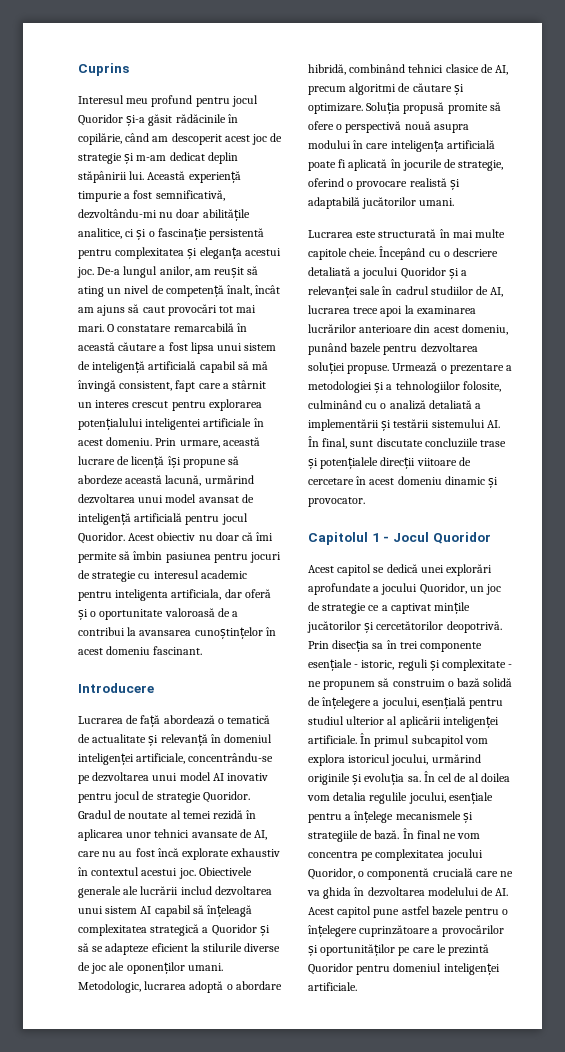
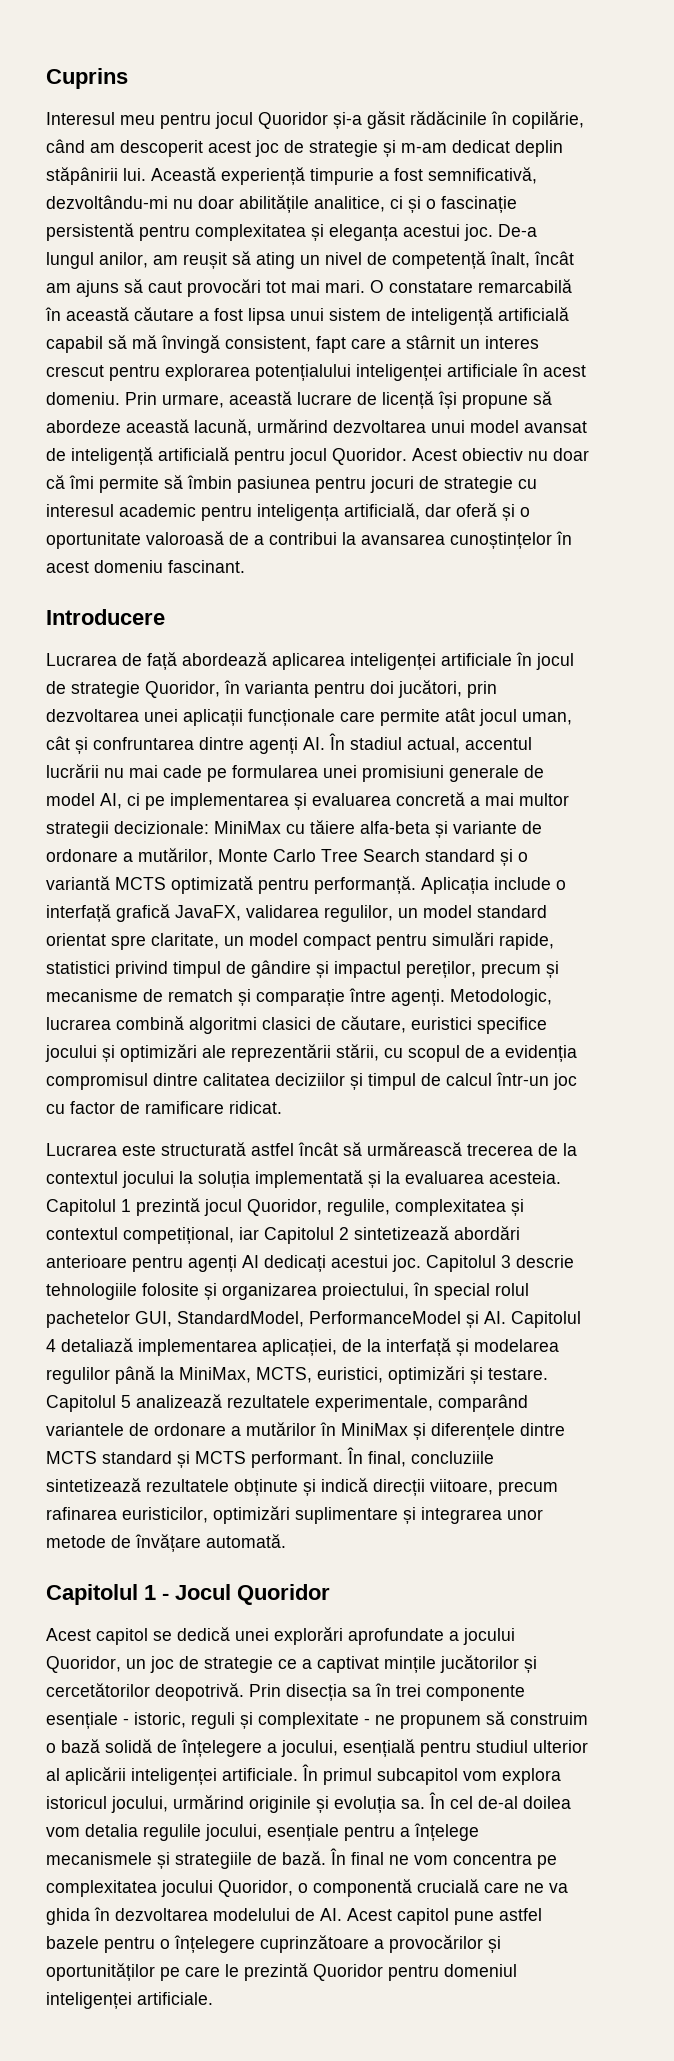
- Interesul meu profund pentru jocul Quoridor și-a găsit rădăcinile în copilărie, când am descoperit acest joc de strategie și m-am dedicat deplin stăpânirii lui.
+ Interesul meu pentru jocul Quoridor și-a găsit rădăcinile în copilărie, când am descoperit acest joc de strategie și m-am dedicat deplin stăpânirii lui.
- O constatare remarcabilă în această căutare a fost lipsa unui sistem de inteligență artificială capabil să mă învingă consistent, fapt care a stârnit un interes crescut pentru explorarea potențialului inteligentei artificiale în acest domeniu.
+ O constatare remarcabilă în această căutare a fost lipsa unui sistem de inteligență artificială capabil să mă învingă consistent, fapt care a stârnit un interes crescut pentru explorarea potențialului inteligenței artificiale în acest domeniu.
- Acest obiectiv nu doar că îmi permite să îmbin pasiunea pentru jocuri de strategie cu interesul academic pentru inteligenta artificiala, dar oferă și o oportunitate valoroasă de a contribui la avansarea cunoștințelor în acest domeniu fascinant.
+ Acest obiectiv nu doar că îmi permite să îmbin pasiunea pentru jocuri de strategie cu interesul academic pentru inteligența artificială, dar oferă și o oportunitate valoroasă de a contribui la avansarea cunoștințelor în acest domeniu fascinant.
- Lucrarea de față abordează o tematică de actualitate și relevanță în domeniul inteligenței artificiale, concentrându-se pe dezvoltarea unui model AI inovativ pentru jocul de strategie Quoridor. Gradul de noutate al temei rezidă în aplicarea unor tehnici avansate de AI, care nu au fost încă explorate exhaustiv în contextul acestui joc. Obiectivele generale ale lucrării includ dezvoltarea unui sistem AI capabil să înțeleagă complexitatea strategică a Quoridor și să se adapteze eficient la stilurile diverse de joc ale oponenților umani. Metodologic, lucrarea adoptă o abordare hibridă, combinând tehnici clasice de AI, precum algoritmi de căutare și optimizare. Soluția propusă promite să ofere o perspectivă nouă asupra modului în care inteligența artificială poate fi aplicată în jocurile de strategie, oferind o provocare realistă și adaptabilă jucătorilor umani.
- Lucrarea este structurată în mai multe capitole cheie. Începând cu o descriere detaliată a jocului Quoridor și a relevanței sale în cadrul studiilor de AI, lucrarea trece apoi la examinarea lucrărilor anterioare din acest domeniu, punând bazele pentru dezvoltarea soluției propuse. Urmează o prezentare a metodologiei și a tehnologiilor folosite, culminând cu o analiză detaliată a implementării și testării sistemului AI. În final, sunt discutate concluziile trase și potențialele direcții viitoare de cercetare în acest domeniu dinamic și provocator.
+ Lucrarea de față abordează aplicarea inteligenței artificiale în jocul de strategie Quoridor, în varianta pentru doi jucători, prin dezvoltarea unei aplicații funcționale care permite atât jocul uman, cât și confruntarea dintre agenți AI. În stadiul actual, accentul lucrării nu mai cade pe formularea unei promisiuni generale de model AI, ci pe implementarea și evaluarea concretă a mai multor strategii decizionale: MiniMax cu tăiere alfa-beta și variante de ordonare a mutărilor, Monte Carlo Tree Search standard și o variantă MCTS optimizată pentru performanță. Aplicația include o interfață grafică JavaFX, validarea regulilor, un model standard orientat spre claritate, un model compact pentru simulări rapide, statistici privind timpul de gândire și impactul pereților, precum și mecanisme de rematch și comparație între agenți. Metodologic, lucrarea combină algoritmi clasici de căutare, euristici specifice jocului și optimizări ale reprezentării stării, cu scopul de a evidenția compromisul dintre calitatea deciziilor și timpul de calcul într-un joc cu factor de ramificare ridicat.
+ Lucrarea este structurată astfel încât să urmărească trecerea de la contextul jocului la soluția implementată și la evaluarea acesteia. Capitolul 1 prezintă jocul Quoridor, regulile, complexitatea și contextul competițional, iar Capitolul 2 sintetizează abordări anterioare pentru agenți AI dedicați acestui joc. Capitolul 3 descrie tehnologiile folosite și organizarea proiectului, în special rolul pachetelor GUI, StandardModel, PerformanceModel și AI. Capitolul 4 detaliază implementarea aplicației, de la interfață și modelarea regulilor până la MiniMax, MCTS, euristici, optimizări și testare. Capitolul 5 analizează rezultatele experimentale, comparând variantele de ordonare a mutărilor în MiniMax și diferențele dintre MCTS standard și MCTS performant. În final, concluziile sintetizează rezultatele obținute și indică direcții viitoare, precum rafinarea euristicilor, optimizări suplimentare și integrarea unor metode de învățare automată.
- În cel de al doilea vom detalia regulile jocului, esențiale pentru a înțelege mecanismele și strategiile de bază.
+ În cel de-al doilea vom detalia regulile jocului, esențiale pentru a înțelege mecanismele și strategiile de bază.

